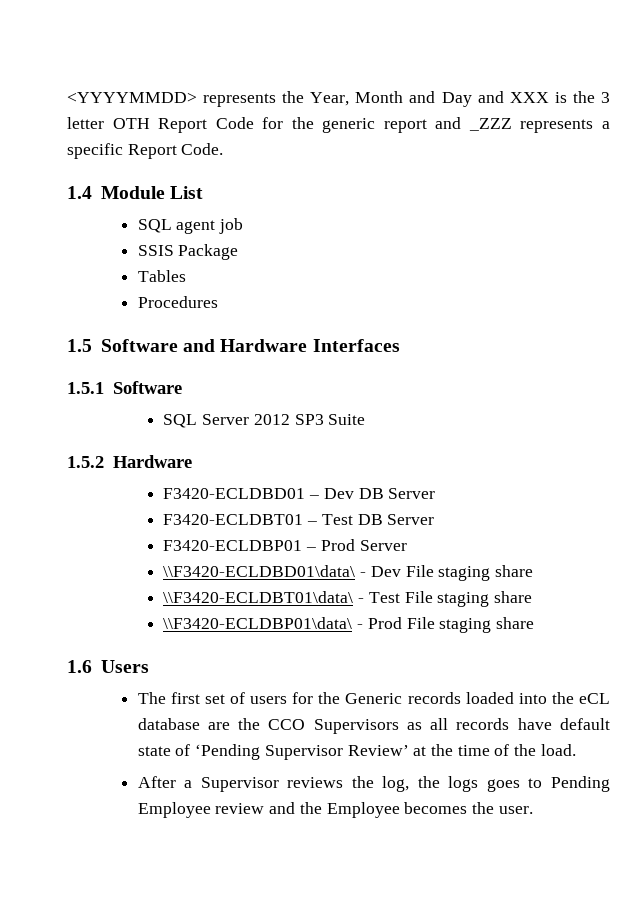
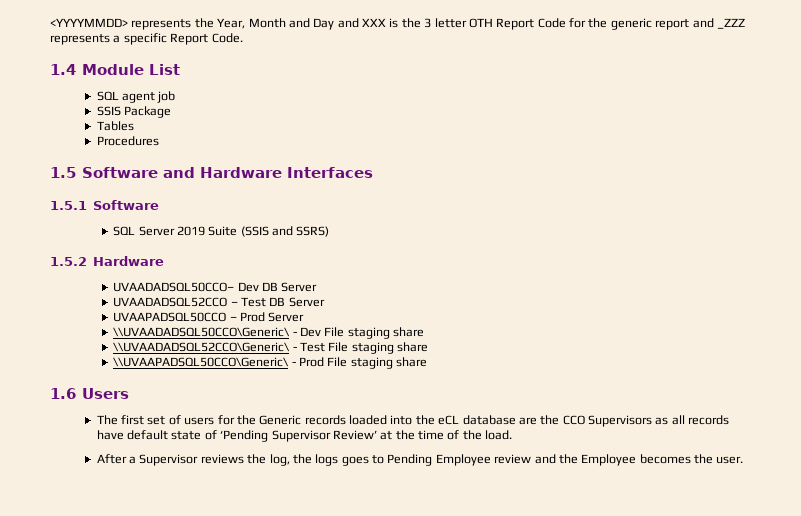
- SQL Server 2012 SP3 Suite
+ SQL Server 2019 Suite (SSIS and SSRS)
- F3420-ECLDBD01 – Dev DB Server
+ UVAADADSQL50CCO– Dev DB Server
- F3420-ECLDBT01 – Test DB Server
+ UVAADADSQL52CCO – Test DB Server
- F3420-ECLDBP01 – Prod Server
+ UVAAPADSQL50CCO – Prod Server
- \\F3420-ECLDBD01\data\ - Dev File staging share
+ \\UVAADADSQL50CCO\Generic\ - Dev File staging share
- \\F3420-ECLDBT01\data\ - Test File staging share
+ \\UVAADADSQL52CCO\Generic\ - Test File staging share
- \\F3420-ECLDBP01\data\ - Prod File staging share
+ \\UVAAPADSQL50CCO\Generic\ - Prod File staging share

